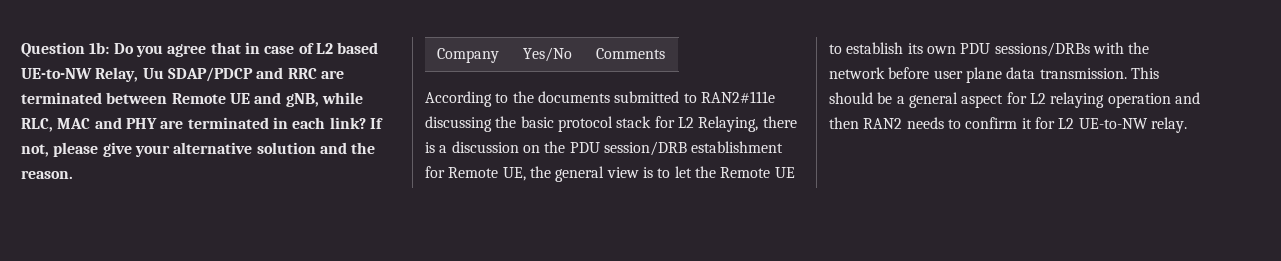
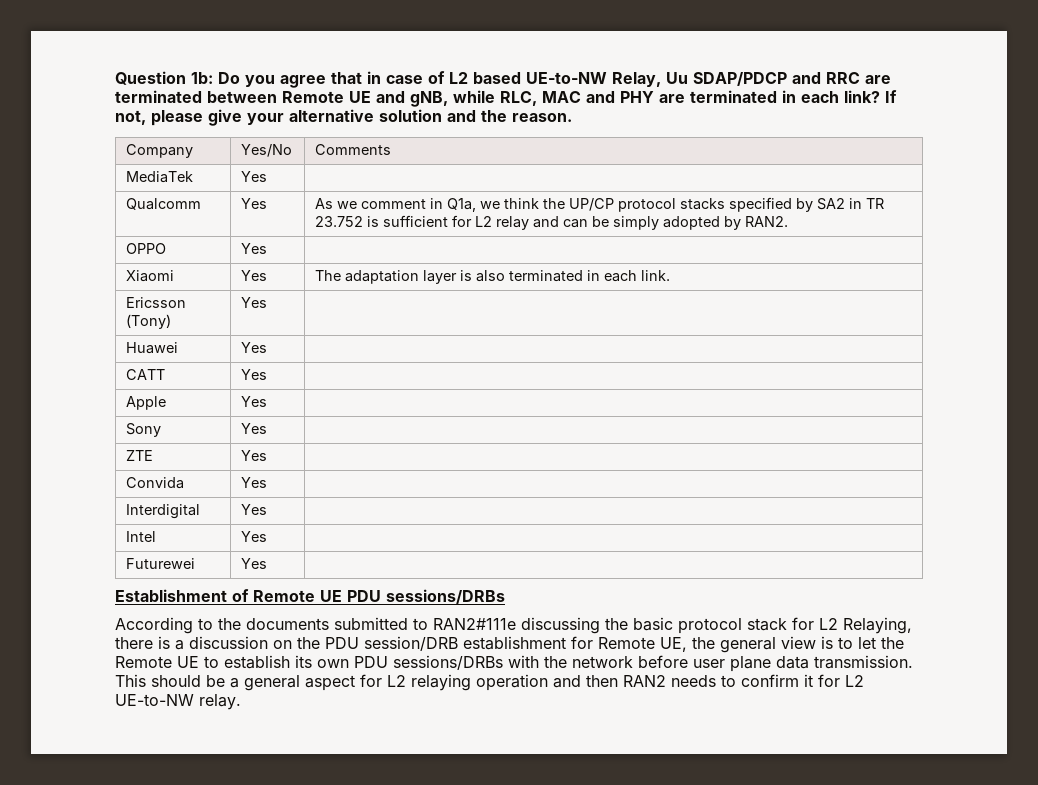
+ MediaTek | Yes |
+ Qualcomm | Yes | As we comment in Q1a, we think the UP/CP protocol stacks specified by SA2 in TR 23.752 is sufficient for L2 relay and can be simply adopted by RAN2.
+ OPPO | Yes |
+ Xiaomi | Yes | The adaptation layer is also terminated in each link.
+ Ericsson (Tony) | Yes |
+ Huawei | Yes |
+ CATT | Yes |
+ Apple | Yes |
+ Sony | Yes |
+ ZTE | Yes |
+ Convida | Yes |
+ Interdigital | Yes |
+ Intel | Yes |
+ Futurewei | Yes |
+ Establishment of Remote UE PDU sessions/DRBs

